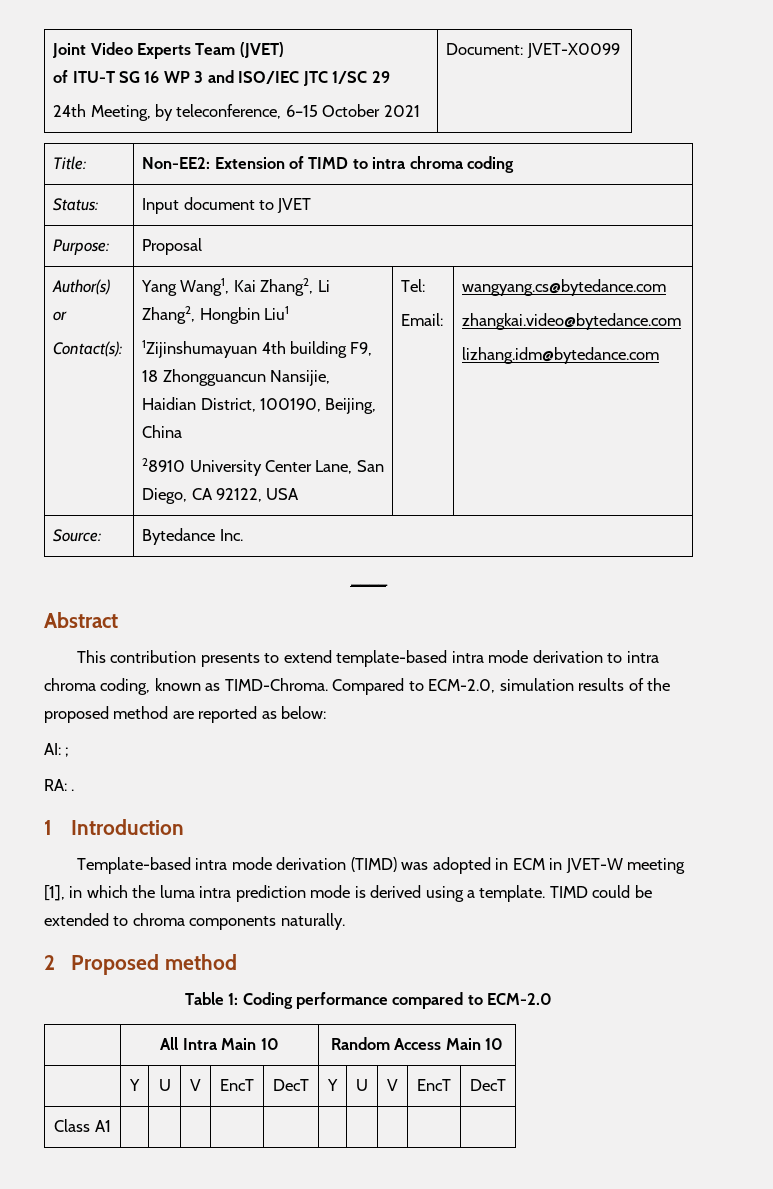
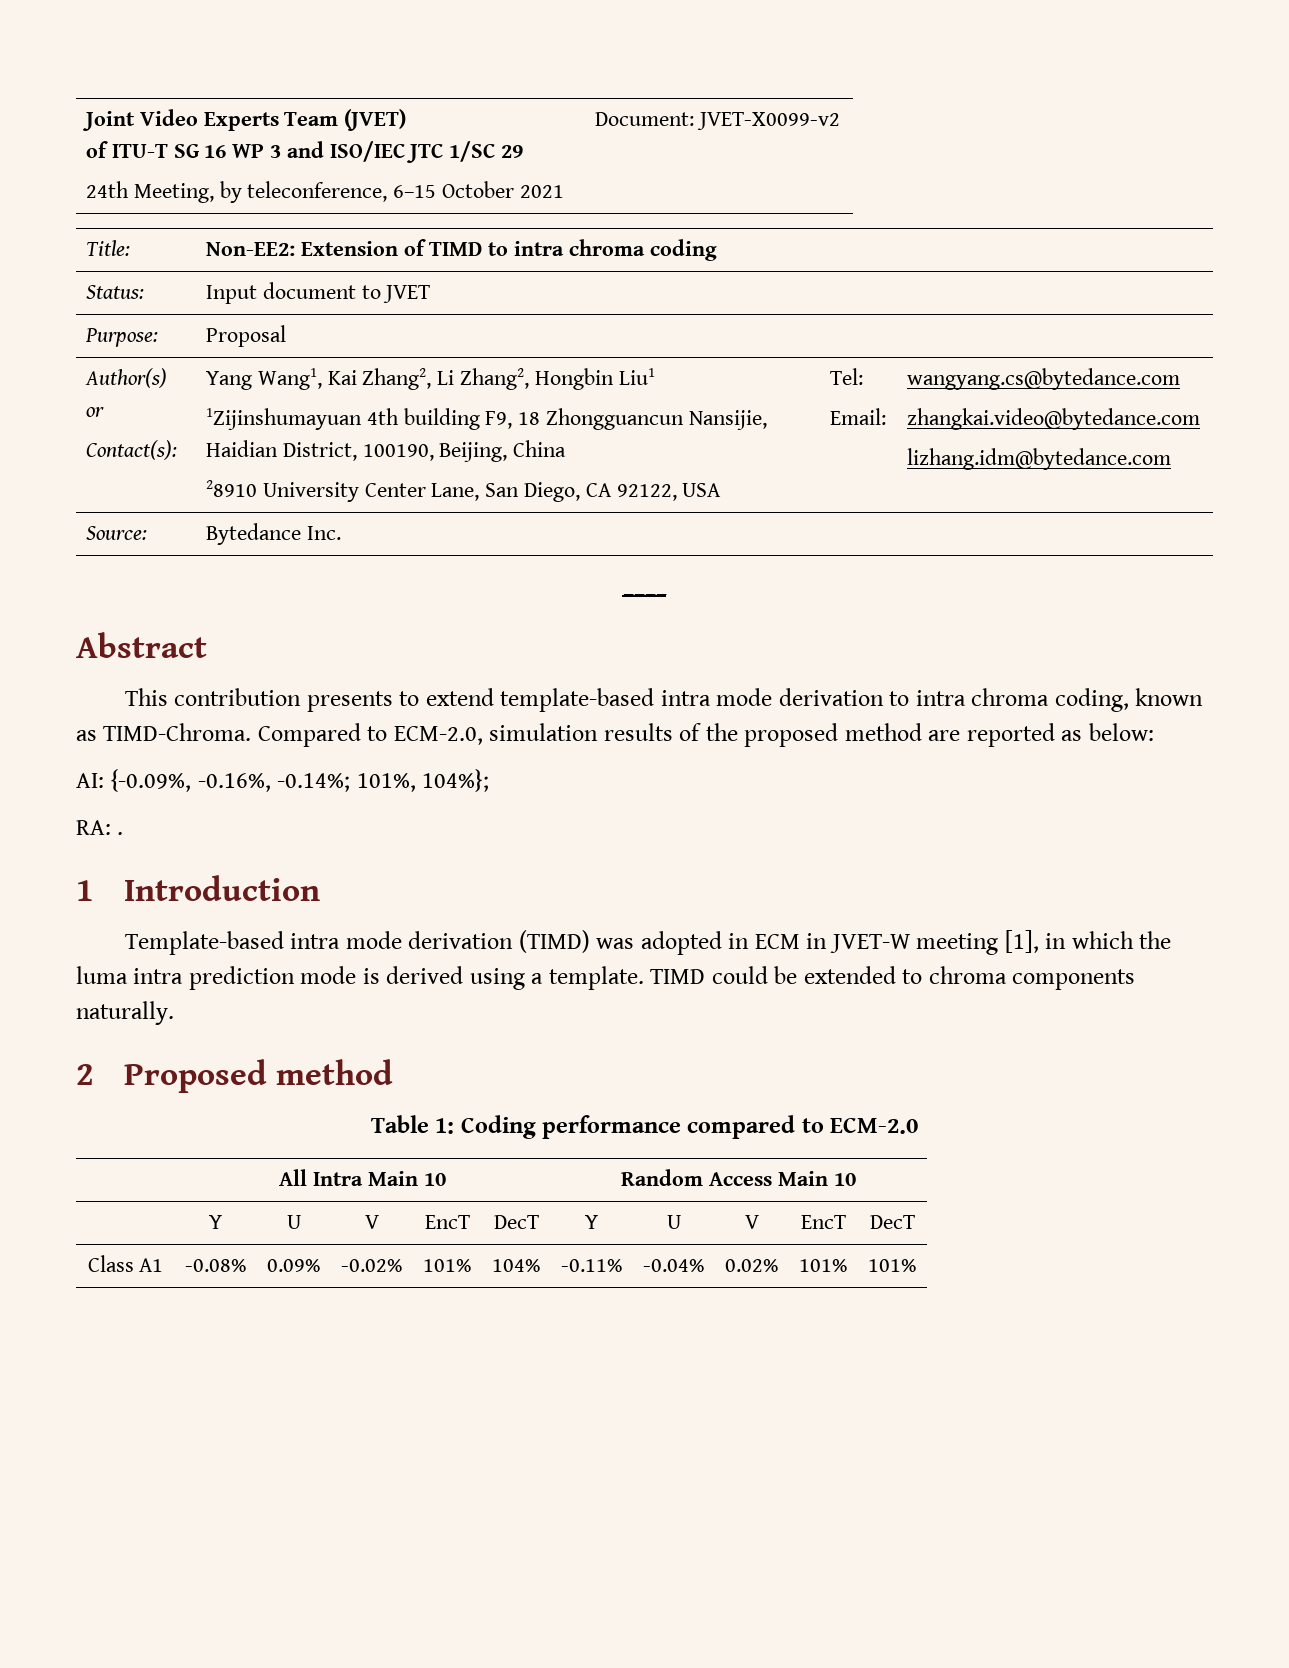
  Joint Video Experts Team (JVET)
  of ITU-T SG 16 WP 3 and ISO/IEC JTC 1/SC 29
- 24th Meeting, by teleconference, 6–15 October 2021 | Document: JVET-X0099
+ 24th Meeting, by teleconference, 6–15 October 2021 | Document: JVET-X0099-v2
- AI: ;
+ AI: {-0.09%, -0.16%, -0.14%; 101%, 104%};
- Class A1 | | | | | | | | | |
+ Class A1 | -0.08% | 0.09% | -0.02% | 101% | 104% | -0.11% | -0.04% | 0.02% | 101% | 101%

